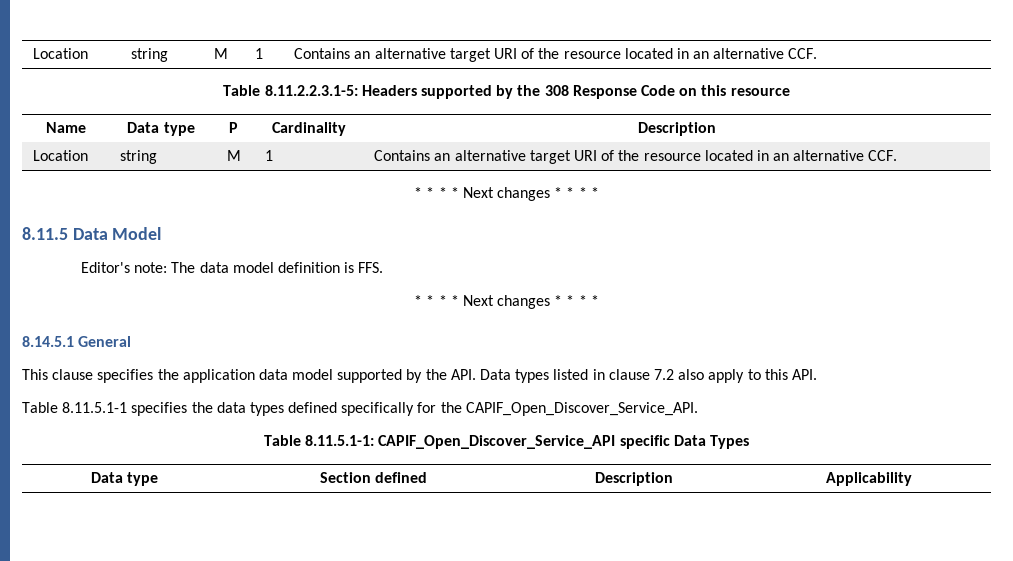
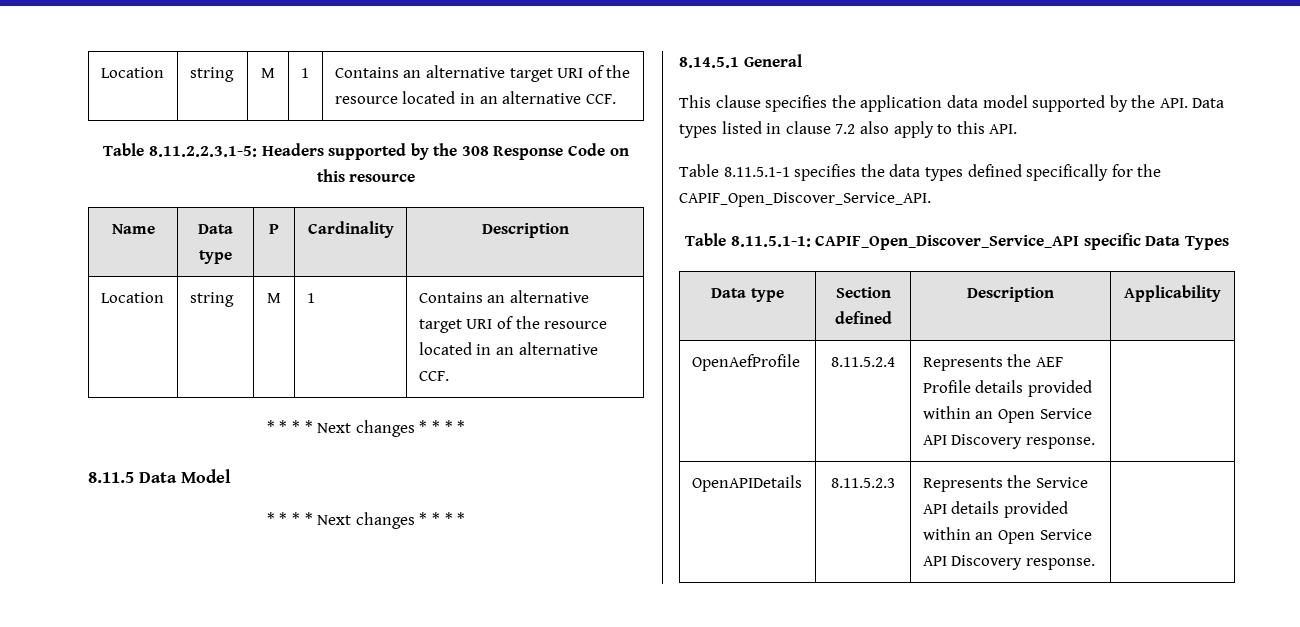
- Editor's note: The data model definition is FFS.
+ OpenAefProfile | 8.11.5.2.4 | Represents the AEF Profile details provided within an Open Service API Discovery response. |
+ OpenAPIDetails | 8.11.5.2.3 | Represents the Service API details provided within an Open Service API Discovery response. |

